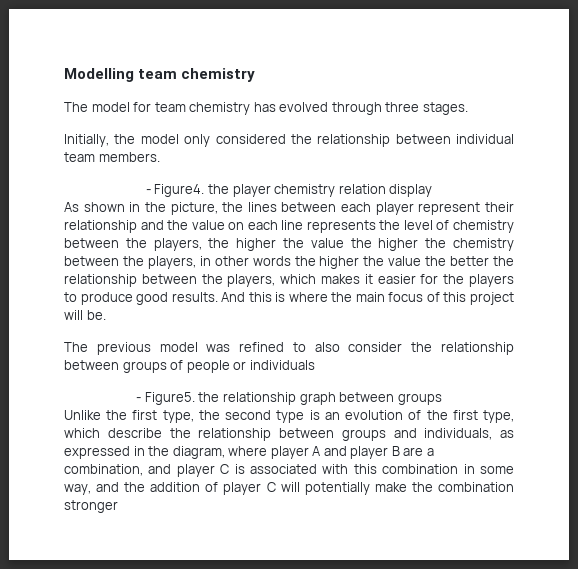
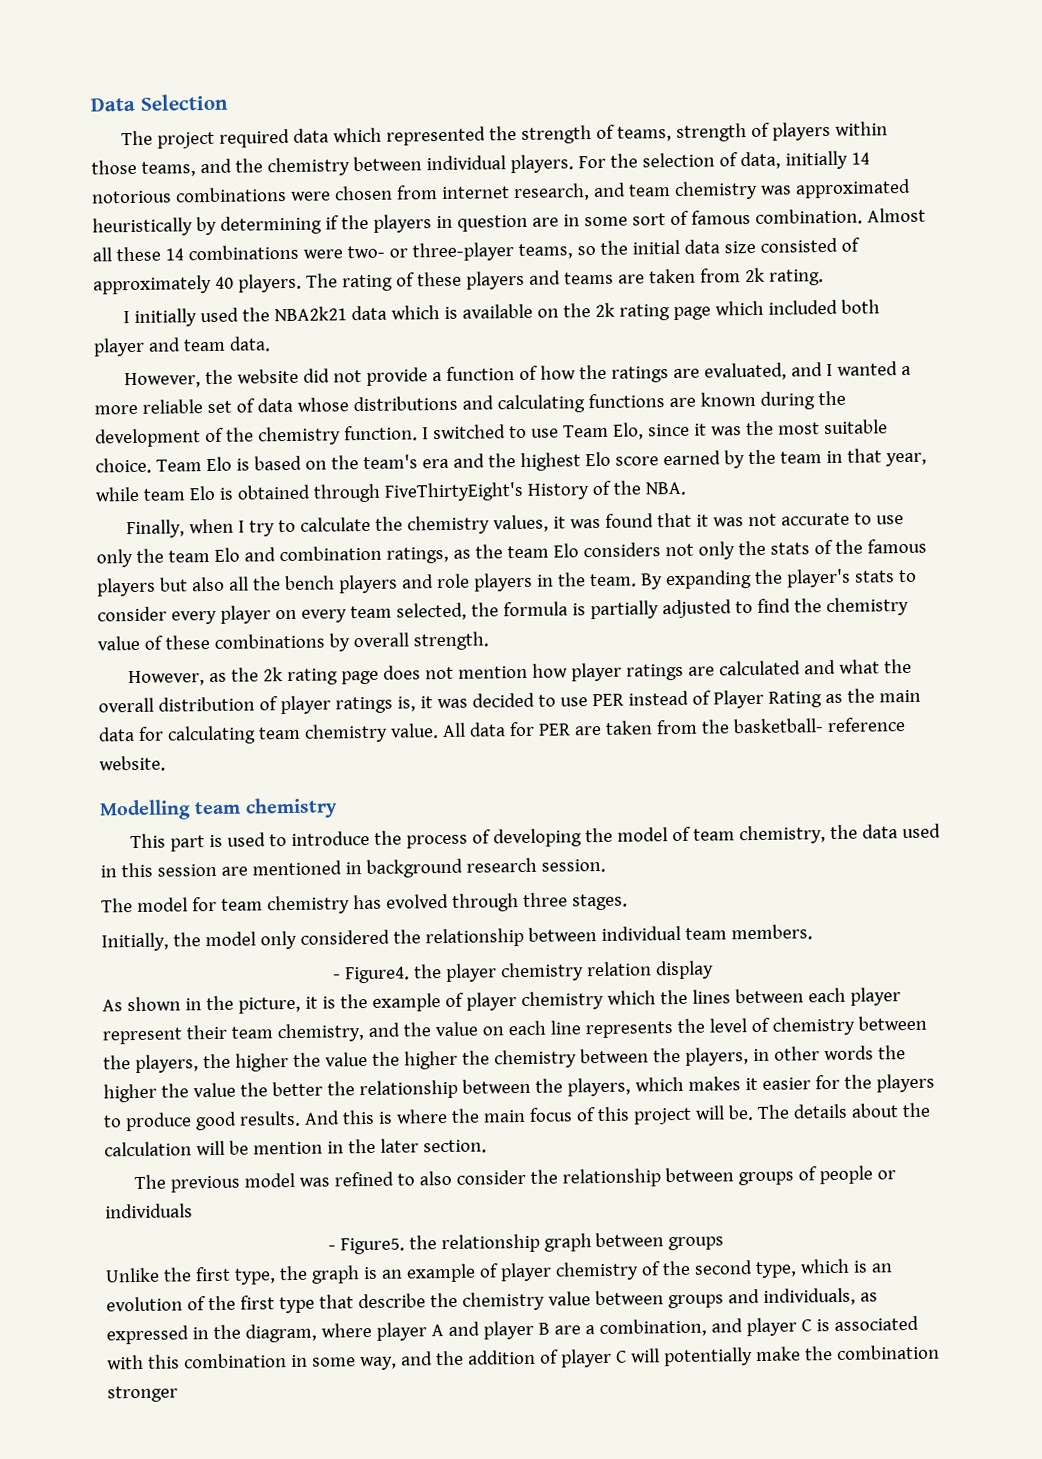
+ Data Selection
+ The project required data which represented the strength of teams, strength of players within those teams, and the chemistry between individual players. For the selection of data, initially 14 notorious combinations were chosen from internet research, and team chemistry was approximated heuristically by determining if the players in question are in some sort of famous combination. Almost all these 14 combinations were two- or three-player teams, so the initial data size consisted of approximately 40 players. The rating of these players and teams are taken from 2k rating.
+ I initially used the NBA2k21 data which is available on the 2k rating page which included both player and team data.
+ However, the website did not provide a function of how the ratings are evaluated, and I wanted a more reliable set of data whose distributions and calculating functions are known during the development of the chemistry function. I switched to use Team Elo, since it was the most suitable choice. Team Elo is based on the team's era and the highest Elo score earned by the team in that year, while team Elo is obtained through FiveThirtyEight's History of the NBA.
+ Finally, when I try to calculate the chemistry values, it was found that it was not accurate to use only the team Elo and combination ratings, as the team Elo considers not only the stats of the famous players but also all the bench players and role players in the team. By expanding the player's stats to consider every player on every team selected, the formula is partially adjusted to find the chemistry value of these combinations by overall strength.
+ However, as the 2k rating page does not mention how player ratings are calculated and what the overall distribution of player ratings is, it was decided to use PER instead of Player Rating as the main data for calculating team chemistry value. All data for PER are taken from the basketball- reference website.
  Modelling team chemistry
+ This part is used to introduce the process of developing the model of team chemistry, the data used in this session are mentioned in background research session.
- As shown in the picture, the lines between each player represent their relationship and the value on each line represents the level of chemistry between the players, the higher the value the higher the chemistry between the players, in other words the higher the value the better the relationship between the players, which makes it easier for the players to produce good results.
+ As shown in the picture, it is the example of player chemistry which the lines between each player represent their team chemistry, and the value on each line represents the level of chemistry between the players, the higher the value the higher the chemistry between the players, in other words the higher the value the better the relationship between the players, which makes it easier for the players to produce good results.
+ The details about the calculation will be mention in the later section.
- Unlike the first type, the second type is an evolution of the first type, which describe the relationship between groups and individuals, as expressed in the diagram, where player A and player B are a combination, and player C is associated with this combination in some way, and the addition of player C will potentially make the combination stronger
+ Unlike the first type, the graph is an example of player chemistry of the second type, which is an evolution of the first type that describe the chemistry value between groups and individuals, as expressed in the diagram, where player A and player B are a combination, and player C is associated with this combination in some way, and the addition of player C will potentially make the combination stronger

